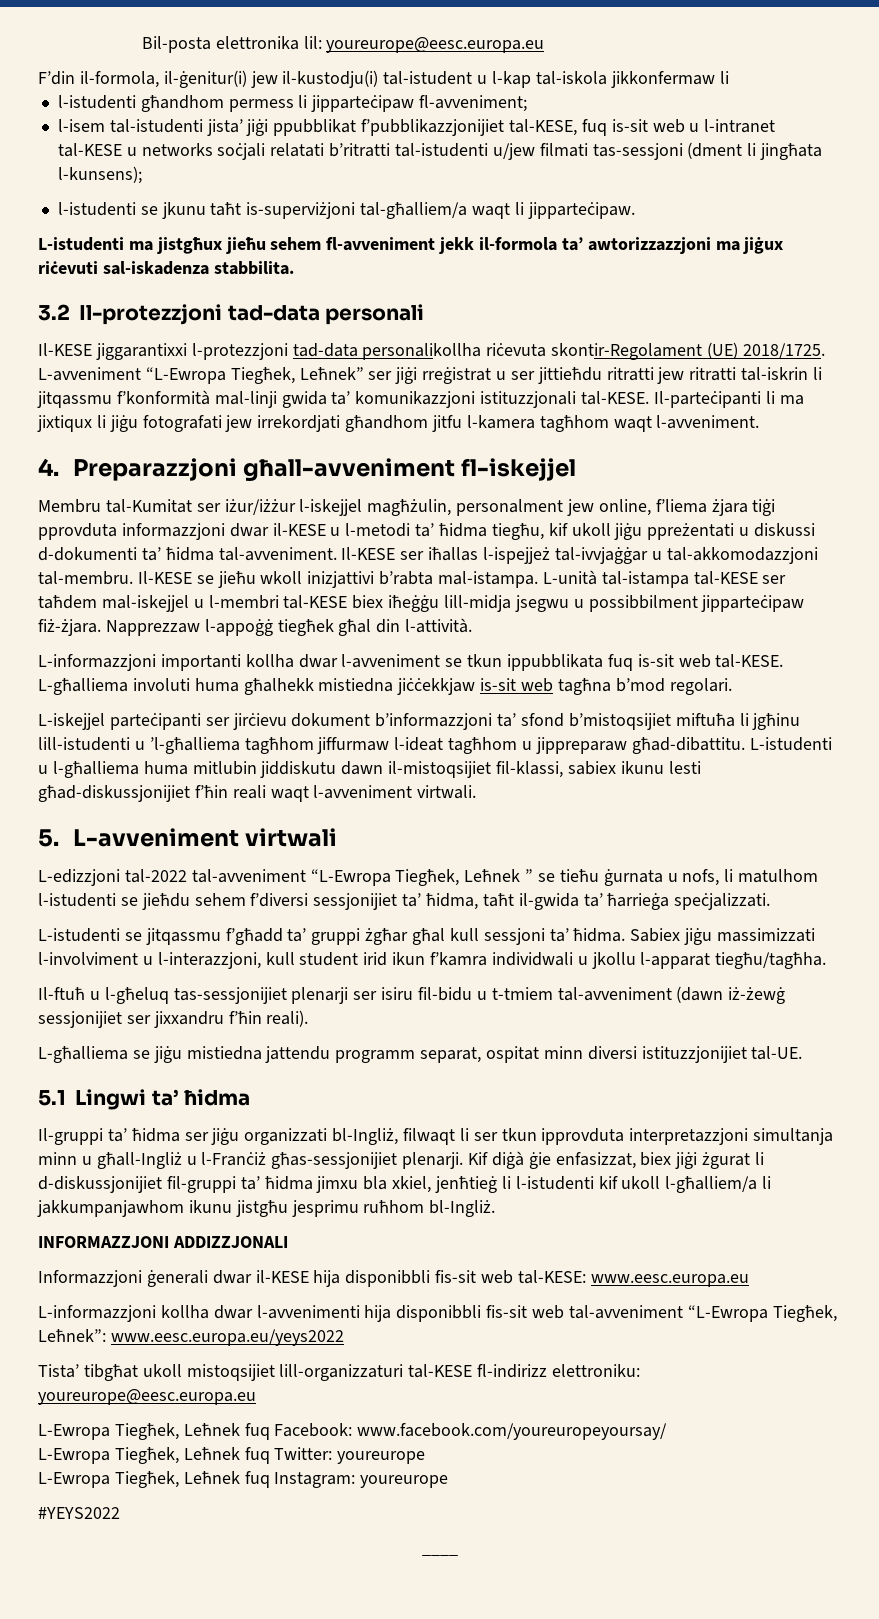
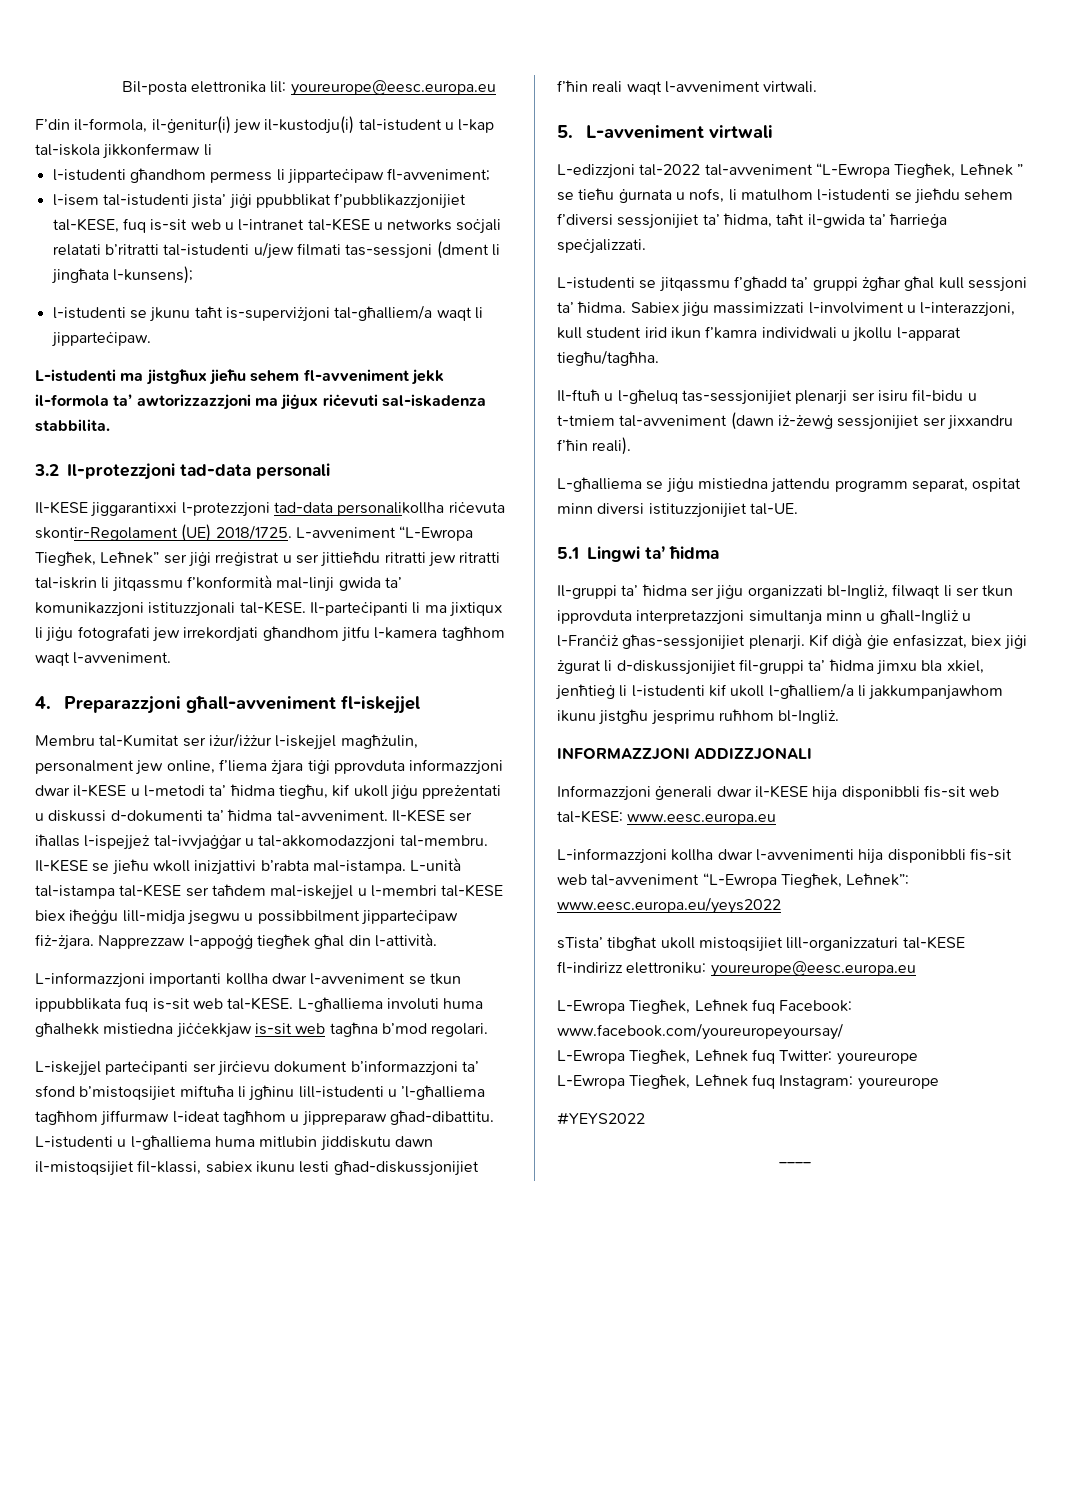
- Tista’ tibgħat ukoll mistoqsijiet lill-organizzaturi tal-KESE fl-indirizz elettroniku: youreurope@eesc.europa.eu
+ sTista’ tibgħat ukoll mistoqsijiet lill-organizzaturi tal-KESE fl-indirizz elettroniku: youreurope@eesc.europa.eu

